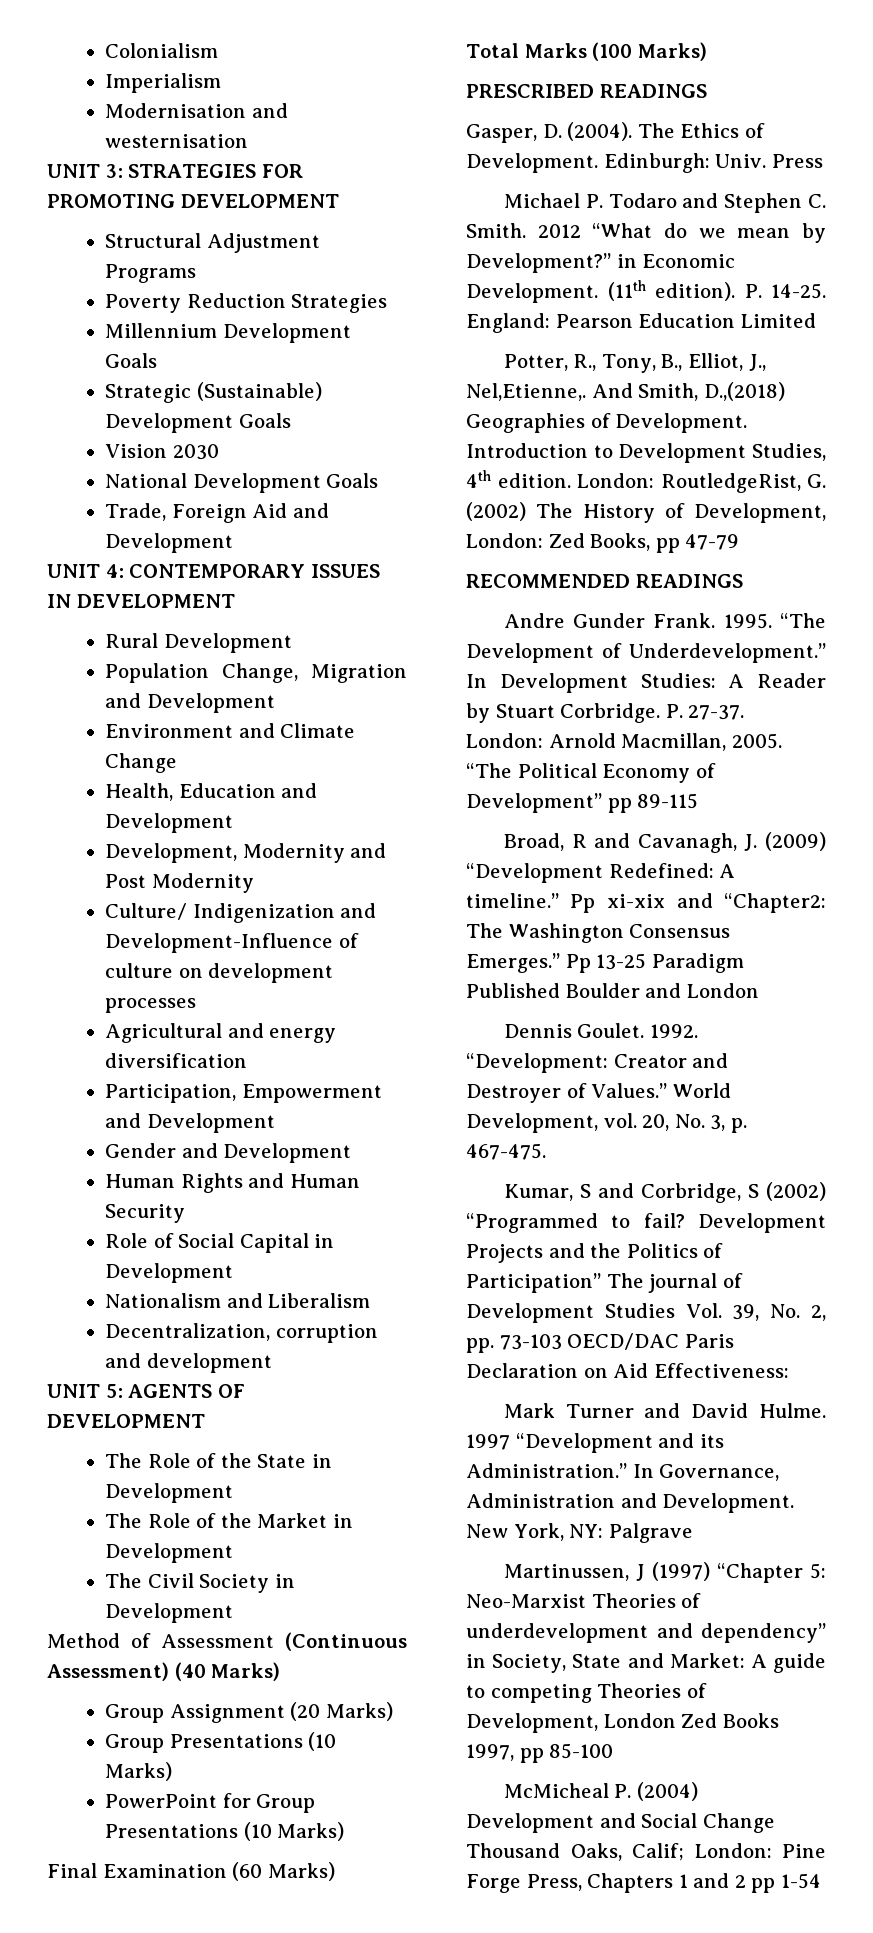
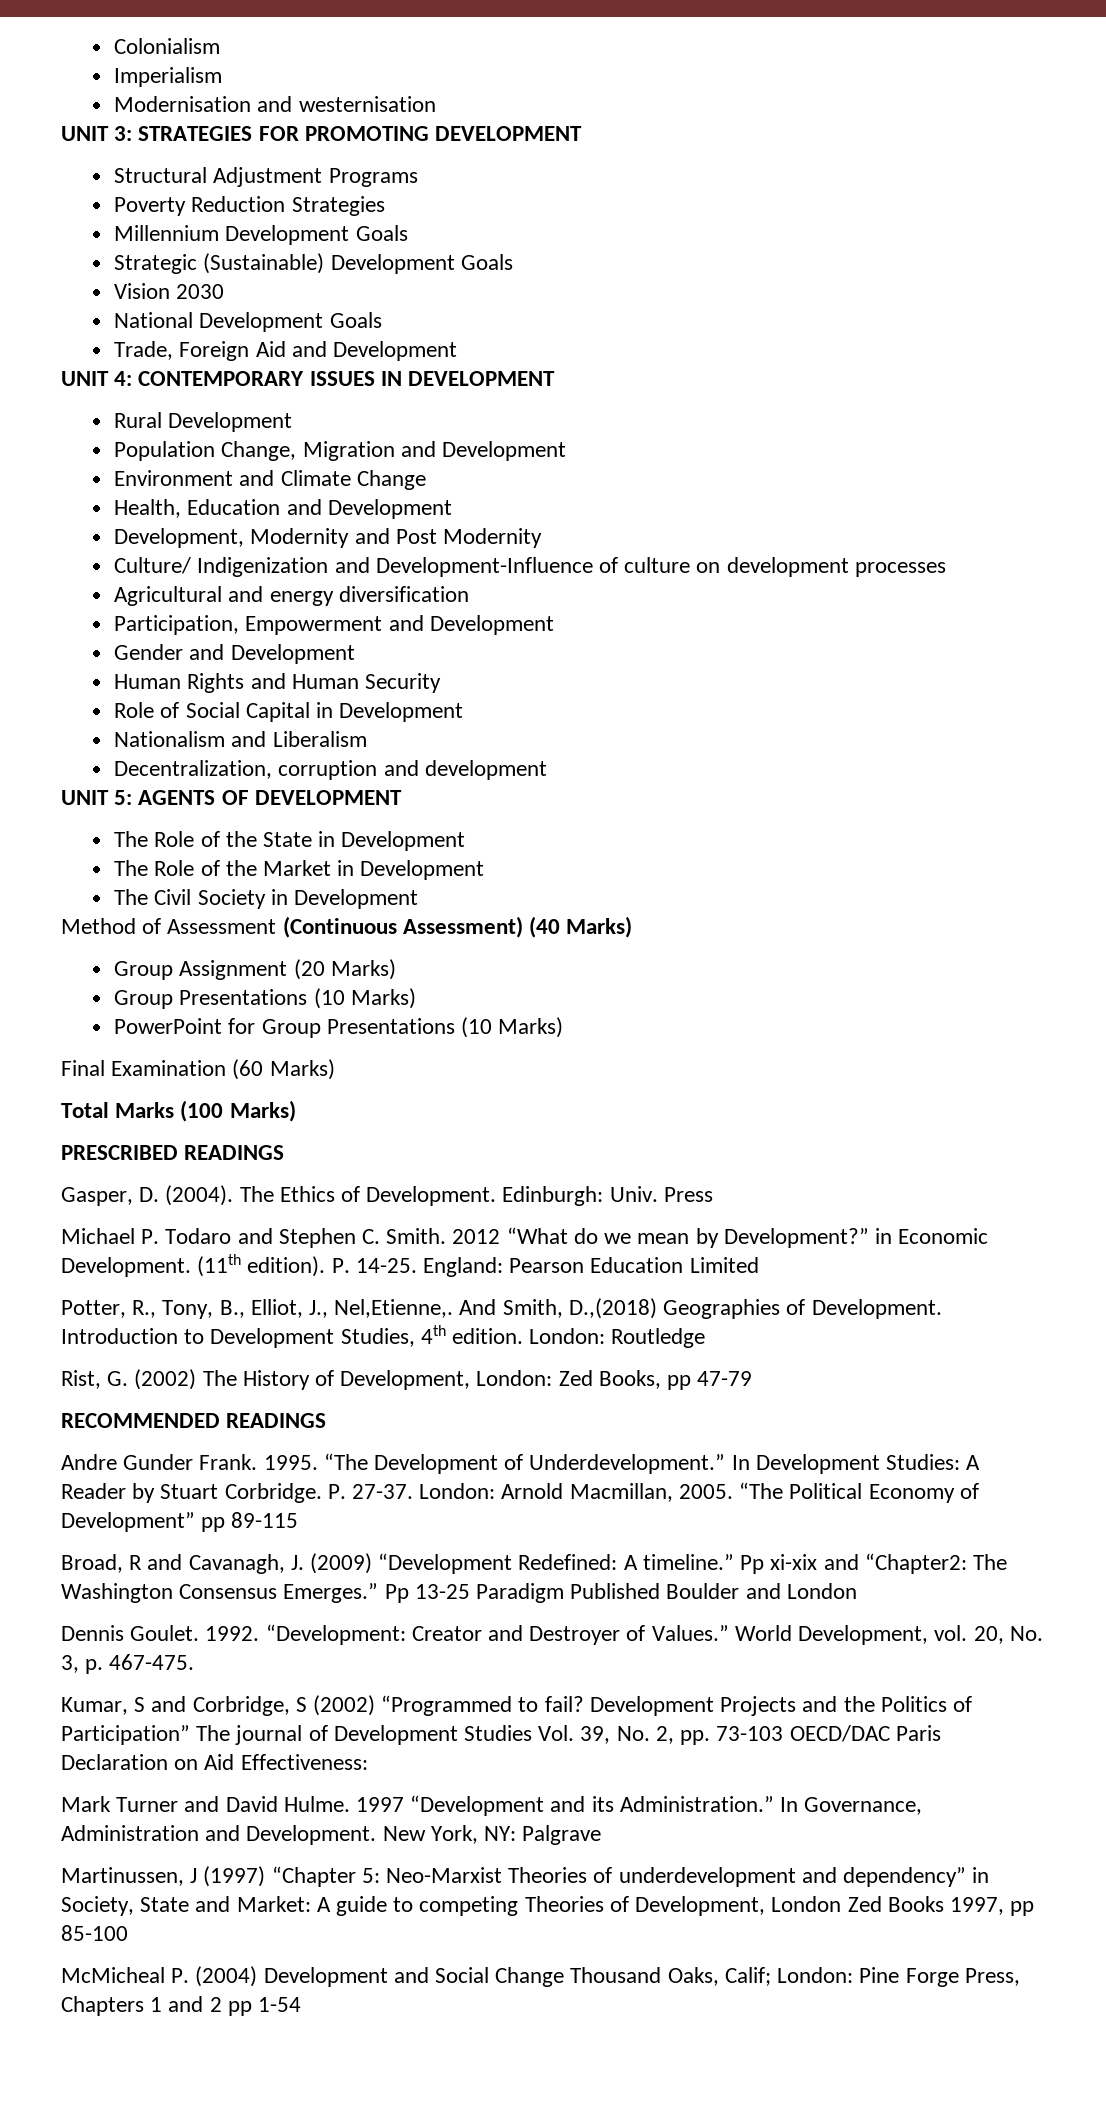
- London: RoutledgeRist, G. (2002) The History of Development, London: Zed Books, pp 47-79
+ London: Routledge
+ Rist, G. (2002) The History of Development, London: Zed Books, pp 47-79

